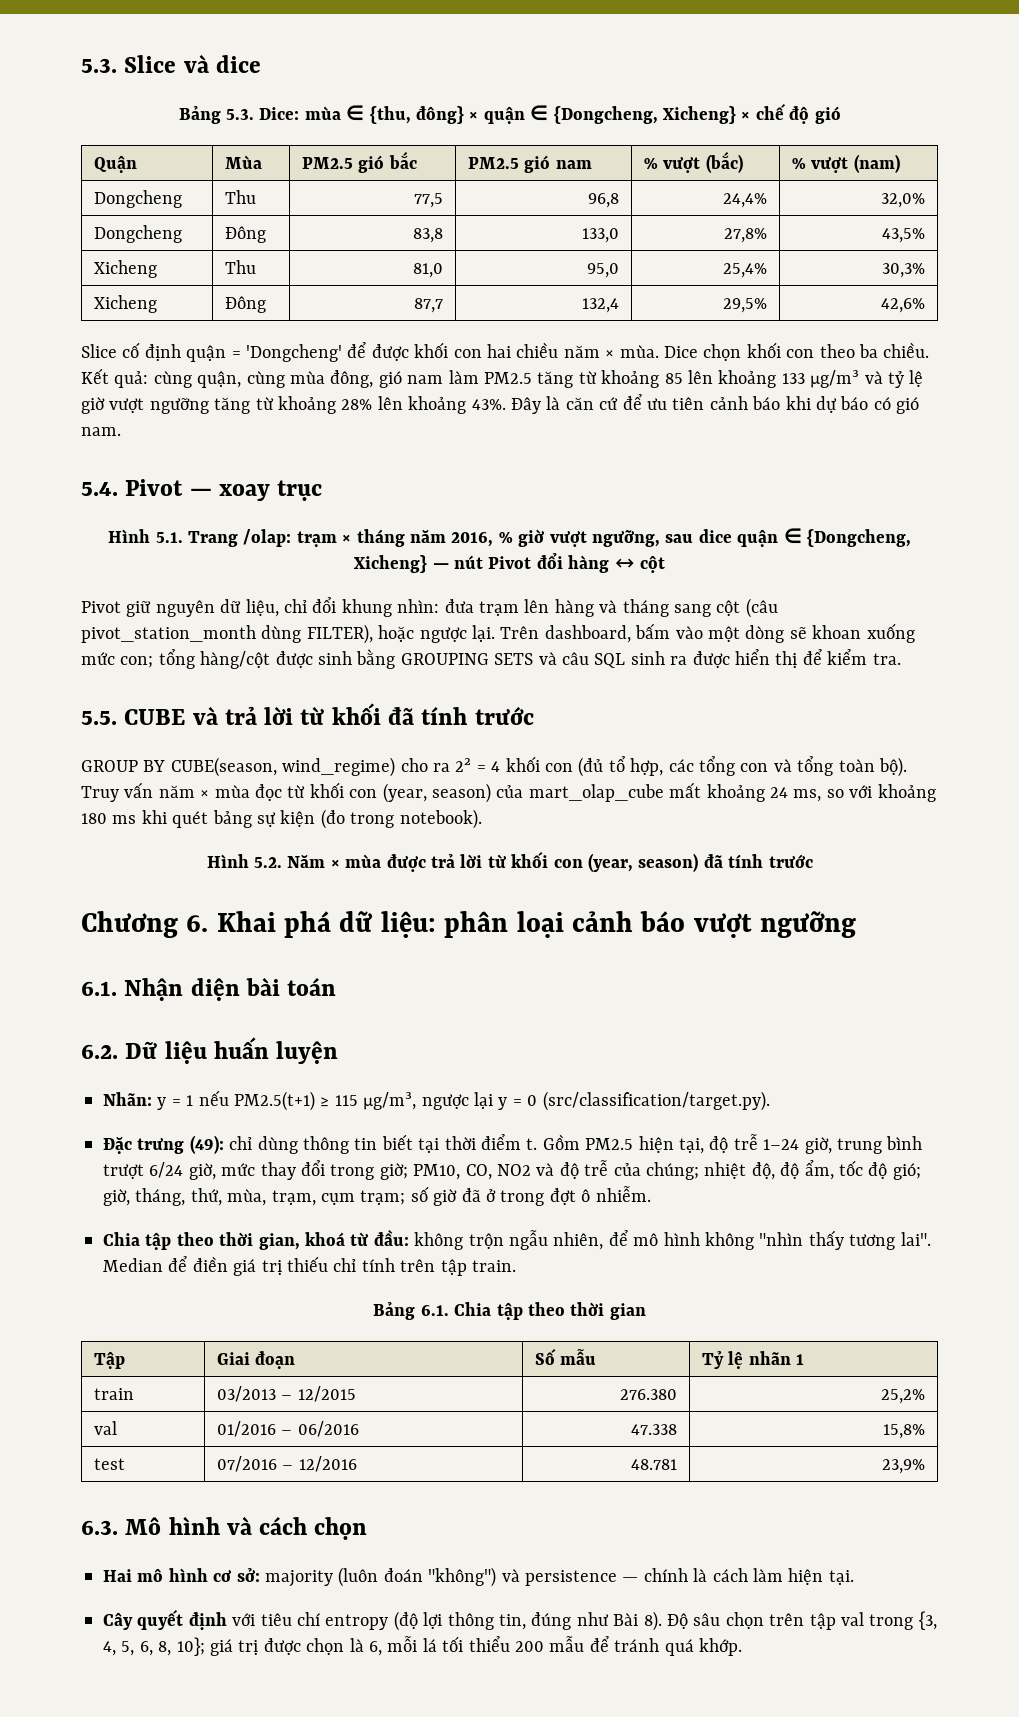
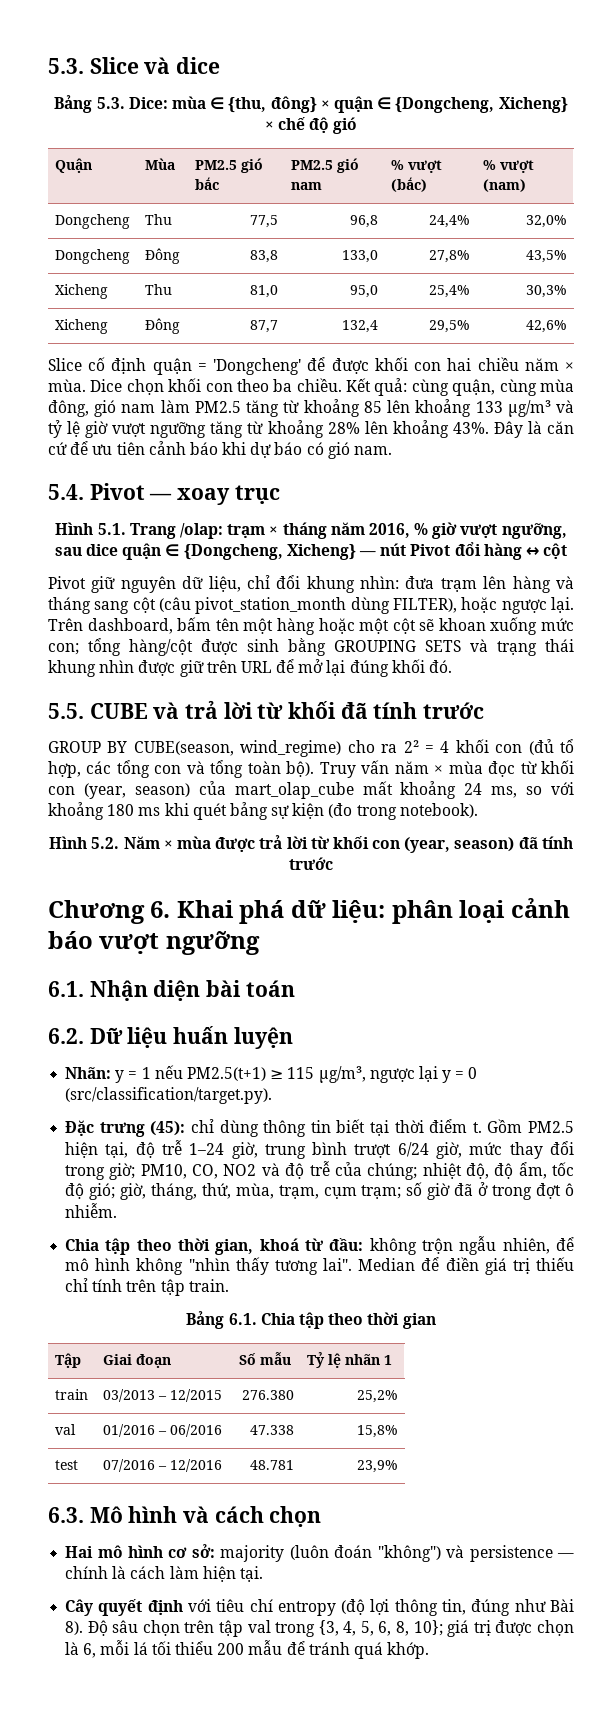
- Trên dashboard, bấm vào một dòng sẽ khoan xuống mức con; tổng hàng/cột được sinh bằng GROUPING SETS và câu SQL sinh ra được hiển thị để kiểm tra.
+ Trên dashboard, bấm tên một hàng hoặc một cột sẽ khoan xuống mức con; tổng hàng/cột được sinh bằng GROUPING SETS và trạng thái khung nhìn được giữ trên URL để mở lại đúng khối đó.
- Đặc trưng (49): chỉ dùng thông tin biết tại thời điểm t.
+ Đặc trưng (45): chỉ dùng thông tin biết tại thời điểm t.

